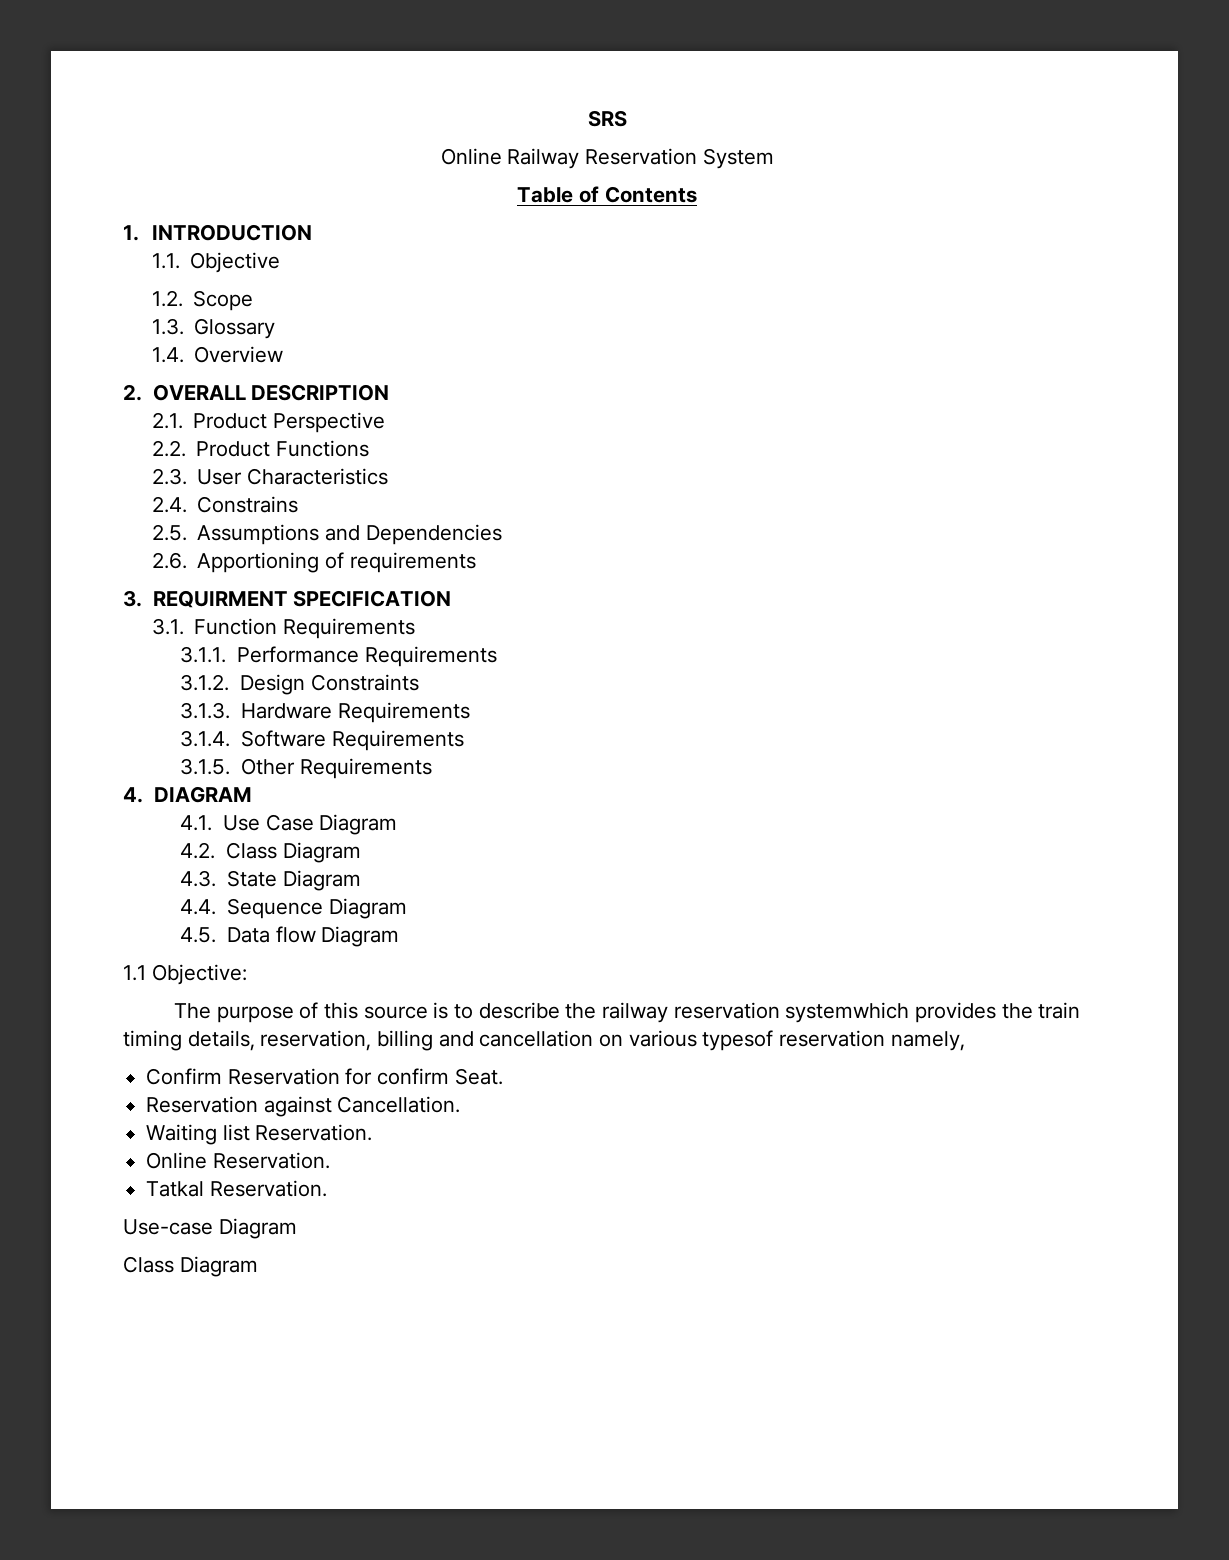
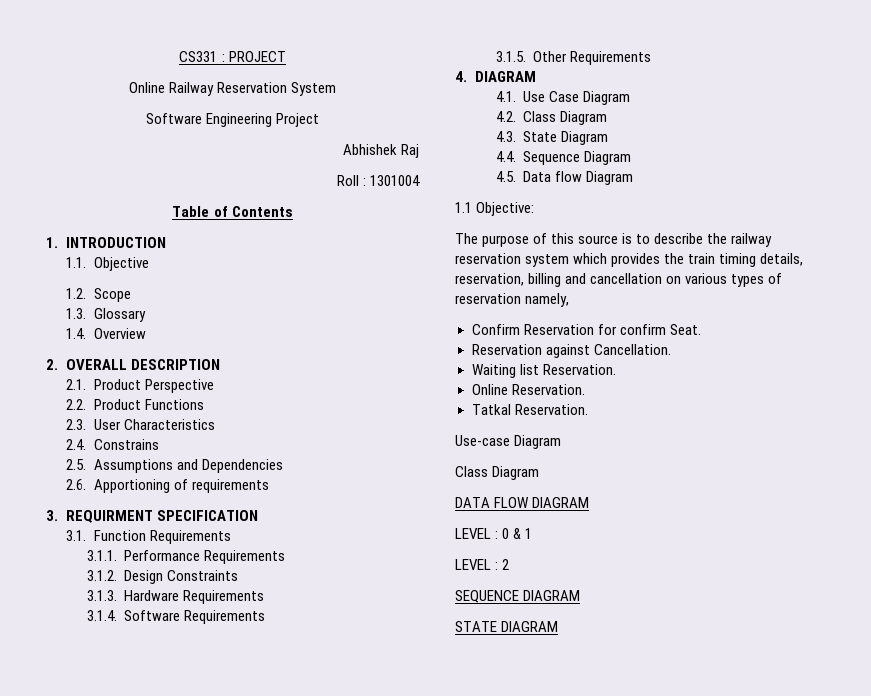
- SRS
+ CS331 : PROJECT
+ Software Engineering Project
+ Abhishek Raj
+ Roll : 1301004
- The purpose of this source is to describe the railway reservation systemwhich provides the train timing details, reservation, billing and cancellation on various typesof reservation namely,
+ The purpose of this source is to describe the railway reservation system which provides the train timing details, reservation, billing and cancellation on various types of reservation namely,
+ DATA FLOW DIAGRAM
+ LEVEL : 0 & 1
+ LEVEL : 2
+ SEQUENCE DIAGRAM
+ STATE DIAGRAM

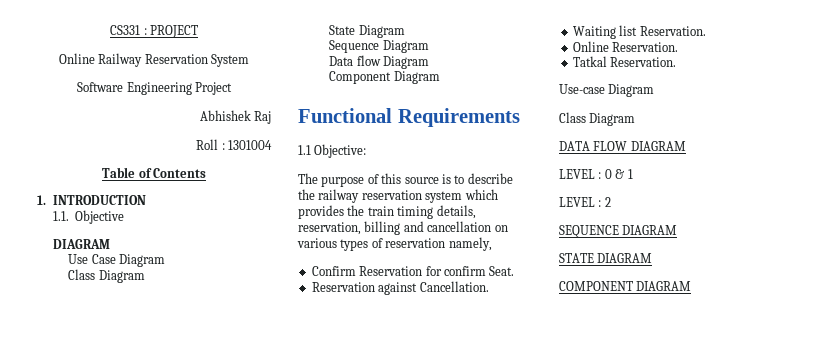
  1.1. Objective
- 1.2. Scope
- 1.3. Glossary
- 1.4. Overview
- 2. OVERALL DESCRIPTION
- 2.1. Product Perspective
- 2.2. Product Functions
- 2.3. User Characteristics
- 2.4. Constrains
- 2.5. Assumptions and Dependencies
- 2.6. Apportioning of requirements
- 3. REQUIRMENT SPECIFICATION
- 3.1. Function Requirements
- 3.1.1. Performance Requirements
- 3.1.2. Design Constraints
- 3.1.3. Hardware Requirements
- 3.1.4. Software Requirements
- 3.1.5. Other Requirements
- 4. DIAGRAM
- 4.1. Use Case Diagram
- 4.2. Class Diagram
- 4.3. State Diagram
+ DIAGRAM
+ Use Case Diagram
+ Class Diagram
+ State Diagram
- 4.4. Sequence Diagram
+ Sequence Diagram
- 4.5. Data flow Diagram
+ Data flow Diagram
+ Component Diagram
+ Functional Requirements
+ COMPONENT DIAGRAM

